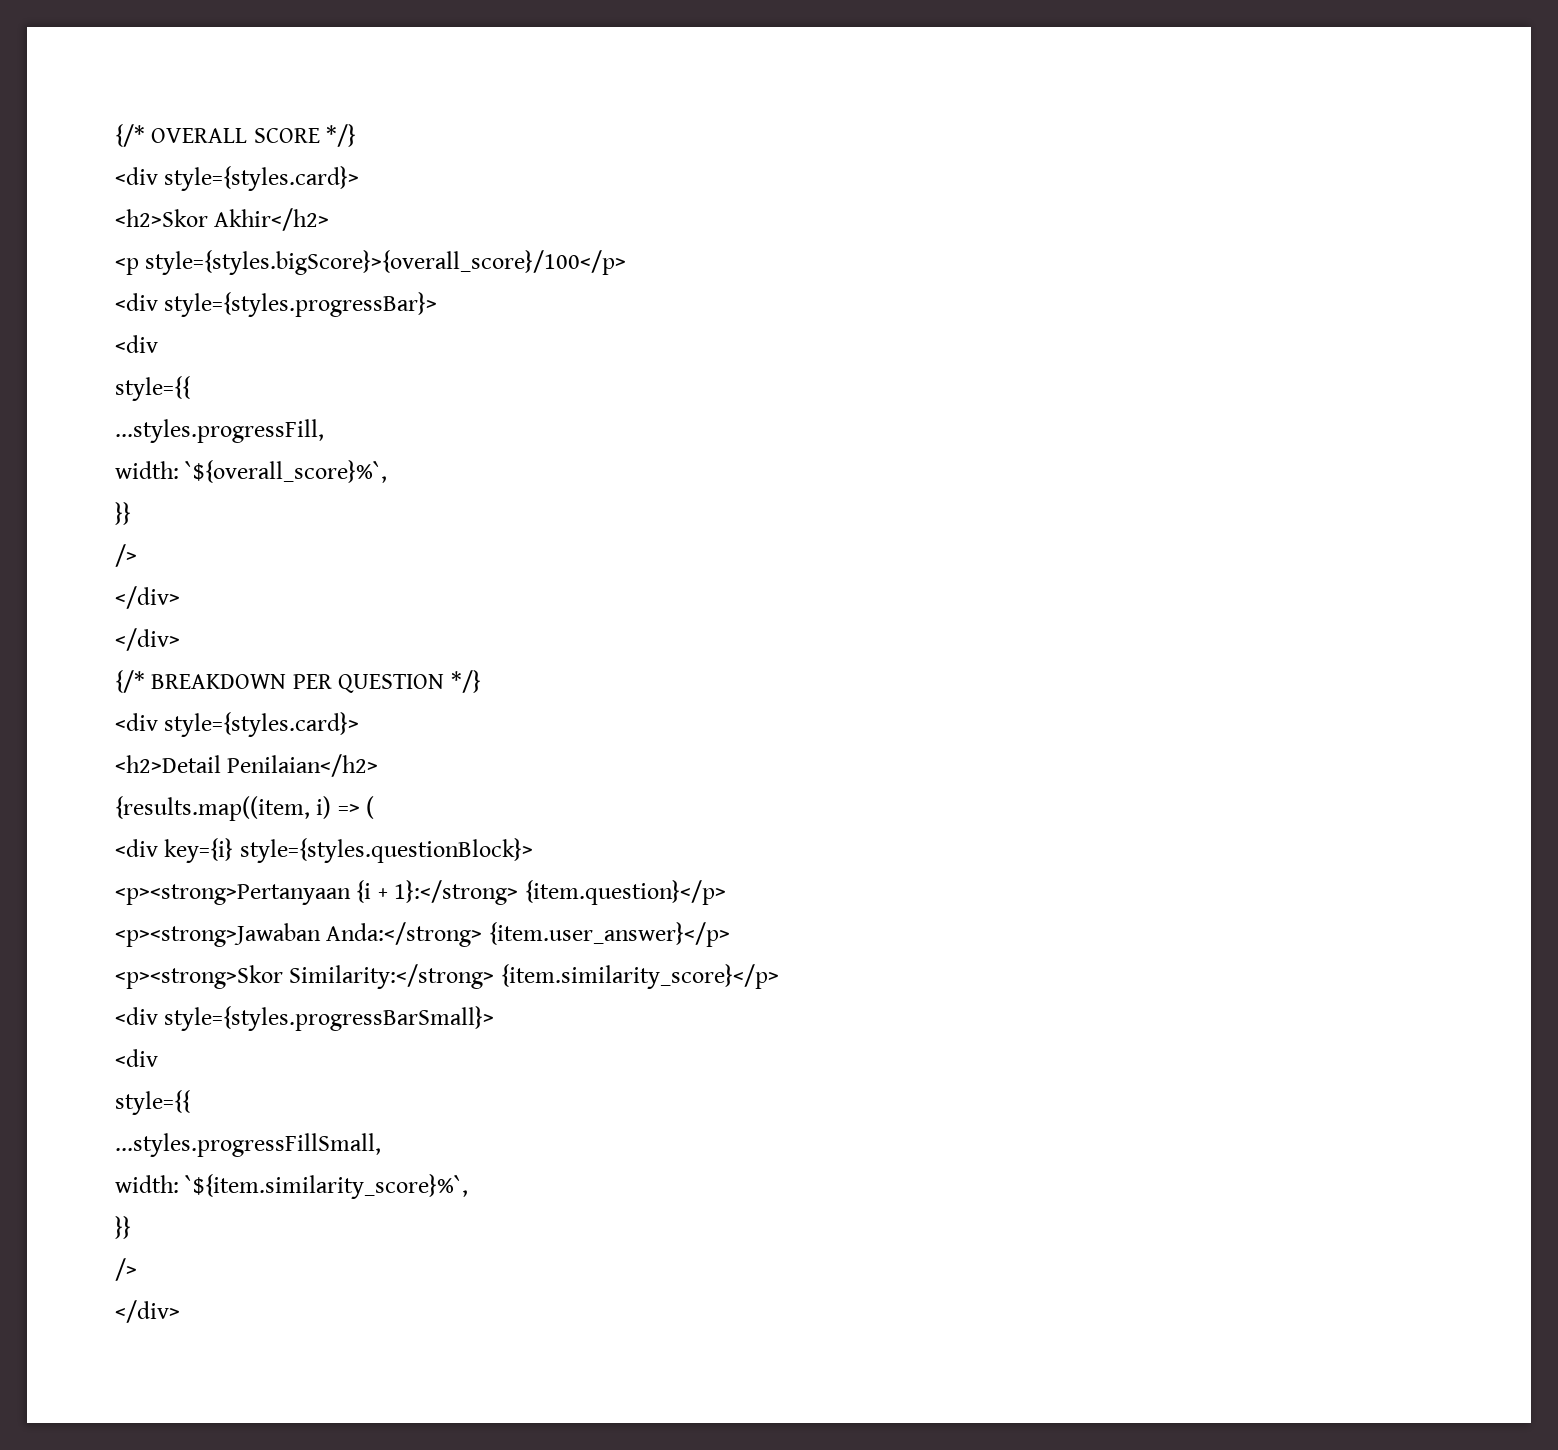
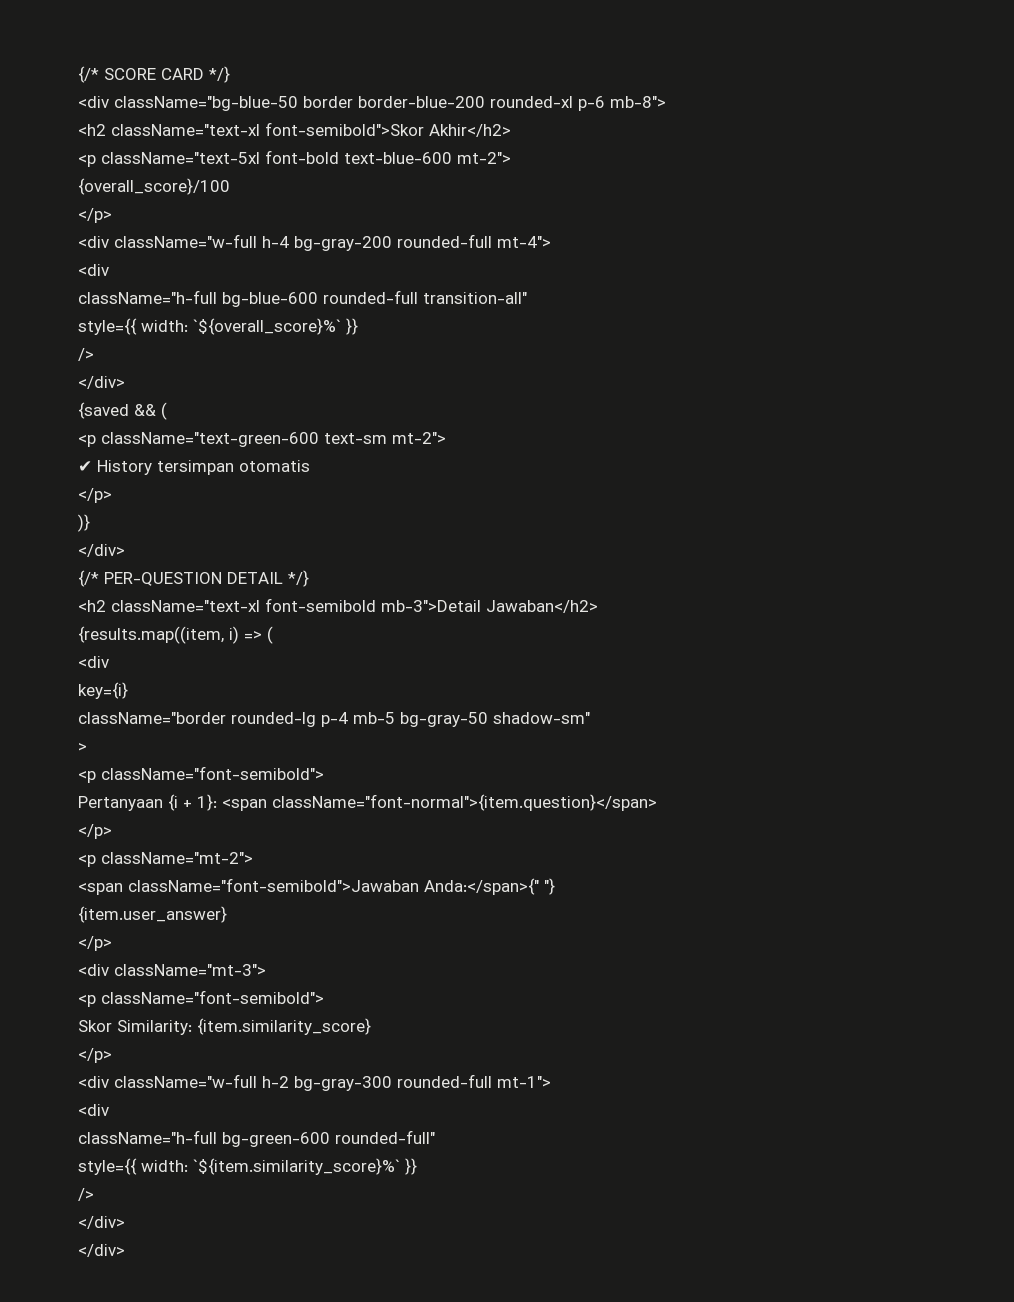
- {/* OVERALL SCORE */}
- <div style={styles.card}>
- <h2>Skor Akhir</h2>
- <p style={styles.bigScore}>{overall_score}/100</p>
- <div style={styles.progressBar}>
+ {/* SCORE CARD */}
+ <div className="bg-blue-50 border border-blue-200 rounded-xl p-6 mb-8">
+ <h2 className="text-xl font-semibold">Skor Akhir</h2>
+ <p className="text-5xl font-bold text-blue-600 mt-2">
+ {overall_score}/100
+ </p>
+ <div className="w-full h-4 bg-gray-200 rounded-full mt-4">
  <div
- style={{
- ...styles.progressFill,
- width: `${overall_score}%`,
- }}
+ className="h-full bg-blue-600 rounded-full transition-all"
+ style={{ width: `${overall_score}%` }}
  />
  </div>
+ {saved && (
+ <p className="text-green-600 text-sm mt-2">
+ ✔ History tersimpan otomatis
+ </p>
+ )}
  </div>
- {/* BREAKDOWN PER QUESTION */}
- <div style={styles.card}>
- <h2>Detail Penilaian</h2>
+ {/* PER-QUESTION DETAIL */}
+ <h2 className="text-xl font-semibold mb-3">Detail Jawaban</h2>
  {results.map((item, i) => (
- <div key={i} style={styles.questionBlock}>
- <p><strong>Pertanyaan {i + 1}:</strong> {item.question}</p>
- <p><strong>Jawaban Anda:</strong> {item.user_answer}</p>
- <p><strong>Skor Similarity:</strong> {item.similarity_score}</p>
- <div style={styles.progressBarSmall}>
  <div
- style={{
- ...styles.progressFillSmall,
- width: `${item.similarity_score}%`,
- }}
+ key={i}
+ className="border rounded-lg p-4 mb-5 bg-gray-50 shadow-sm"
+ >
+ <p className="font-semibold">
+ Pertanyaan {i + 1}: <span className="font-normal">{item.question}</span>
+ </p>
+ <p className="mt-2">
+ <span className="font-semibold">Jawaban Anda:</span>{" "}
+ {item.user_answer}
+ </p>
+ <div className="mt-3">
+ <p className="font-semibold">
+ Skor Similarity: {item.similarity_score}
+ </p>
+ <div className="w-full h-2 bg-gray-300 rounded-full mt-1">
+ <div
+ className="h-full bg-green-600 rounded-full"
+ style={{ width: `${item.similarity_score}%` }}
  />
+ </div>

